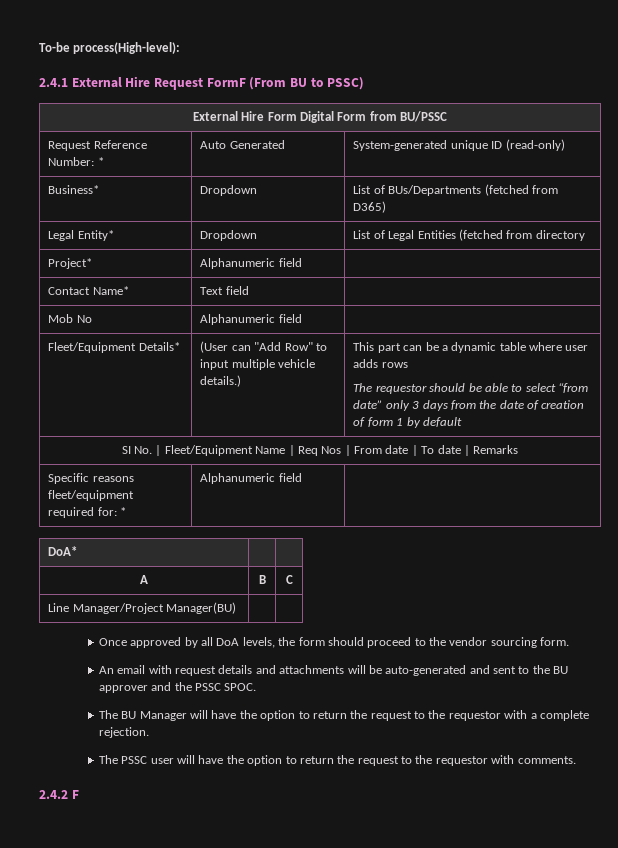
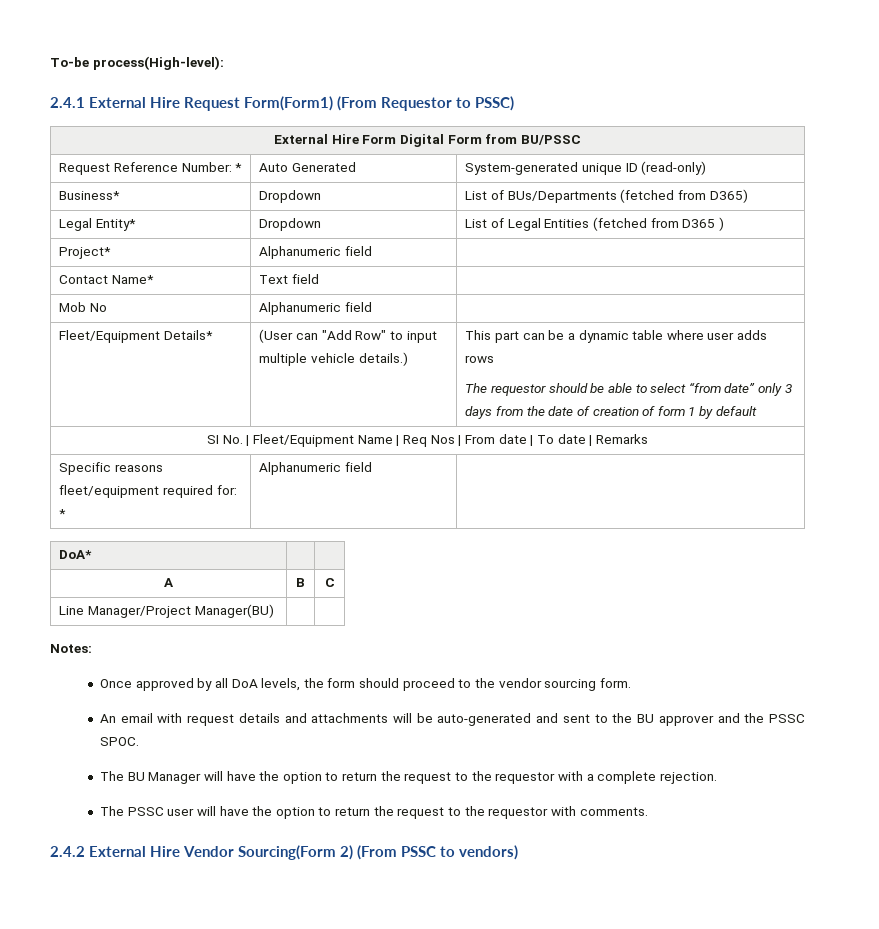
- 2.4.1 External Hire Request FormF (From BU to PSSC)
+ 2.4.1 External Hire Request Form(Form1) (From Requestor to PSSC)
- Legal Entity* | Dropdown | List of Legal Entities (fetched from directory
+ Legal Entity* | Dropdown | List of Legal Entities (fetched from D365 )
+ Notes:
- 2.4.2 F
+ 2.4.2 External Hire Vendor Sourcing(Form 2) (From PSSC to vendors)

